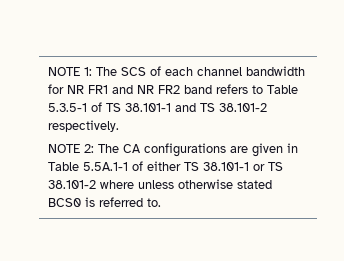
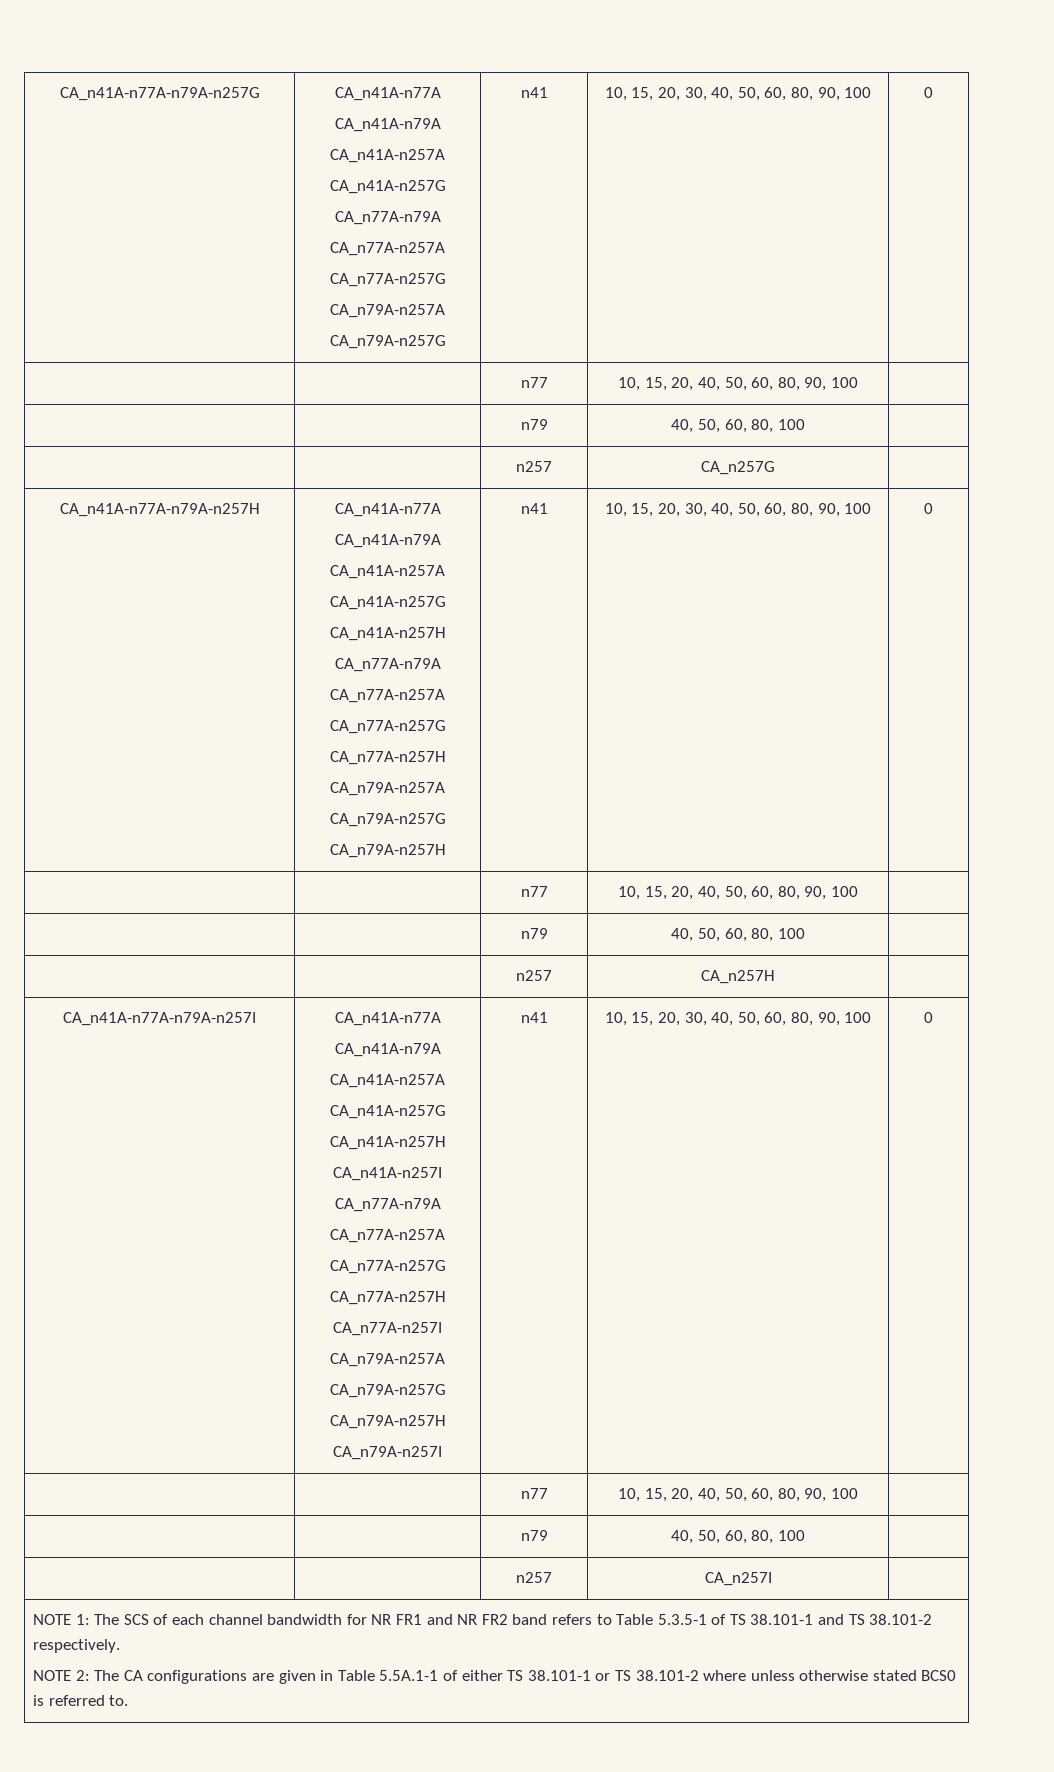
+ CA_n41A-n77A-n79A-n257G | CA_n41A-n77A
+ CA_n41A-n79A
+ CA_n41A-n257A
+ CA_n41A-n257G
+ CA_n77A-n79A
+ CA_n77A-n257A
+ CA_n77A-n257G
+ CA_n79A-n257A
+ CA_n79A-n257G | n41 | 10, 15, 20, 30, 40, 50, 60, 80, 90, 100 | 0
+ | | n77 | 10, 15, 20, 40, 50, 60, 80, 90, 100 |
+ | | n79 | 40, 50, 60, 80, 100 |
+ | | n257 | CA_n257G |
+ CA_n41A-n77A-n79A-n257H | CA_n41A-n77A
+ CA_n41A-n79A
+ CA_n41A-n257A
+ CA_n41A-n257G
+ CA_n41A-n257H
+ CA_n77A-n79A
+ CA_n77A-n257A
+ CA_n77A-n257G
+ CA_n77A-n257H
+ CA_n79A-n257A
+ CA_n79A-n257G
+ CA_n79A-n257H | n41 | 10, 15, 20, 30, 40, 50, 60, 80, 90, 100 | 0
+ | | n77 | 10, 15, 20, 40, 50, 60, 80, 90, 100 |
+ | | n79 | 40, 50, 60, 80, 100 |
+ | | n257 | CA_n257H |
+ CA_n41A-n77A-n79A-n257I | CA_n41A-n77A
+ CA_n41A-n79A
+ CA_n41A-n257A
+ CA_n41A-n257G
+ CA_n41A-n257H
+ CA_n41A-n257I
+ CA_n77A-n79A
+ CA_n77A-n257A
+ CA_n77A-n257G
+ CA_n77A-n257H
+ CA_n77A-n257I
+ CA_n79A-n257A
+ CA_n79A-n257G
+ CA_n79A-n257H
+ CA_n79A-n257I | n41 | 10, 15, 20, 30, 40, 50, 60, 80, 90, 100 | 0
+ | | n77 | 10, 15, 20, 40, 50, 60, 80, 90, 100 |
+ | | n79 | 40, 50, 60, 80, 100 |
+ | | n257 | CA_n257I |

